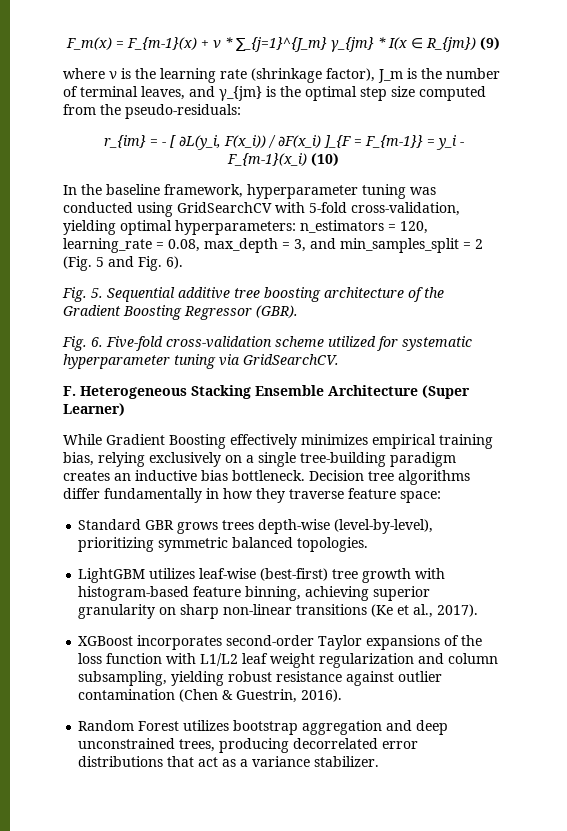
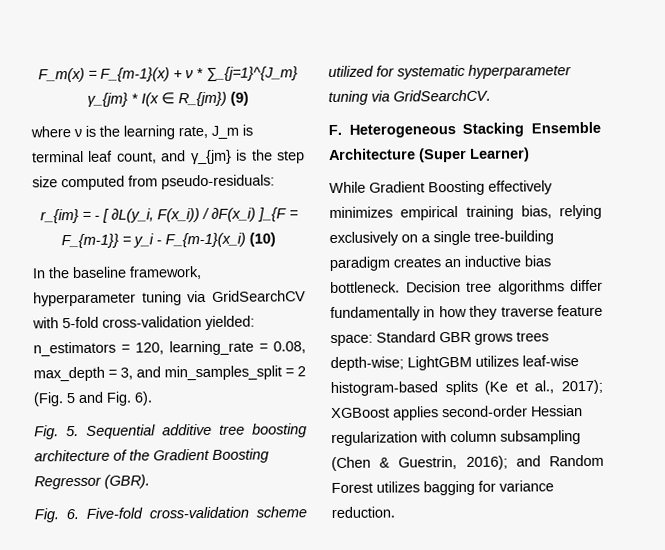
- where ν is the learning rate (shrinkage factor), J_m is the number of terminal leaves, and γ_{jm} is the optimal step size computed from the pseudo-residuals:
+ where ν is the learning rate, J_m is terminal leaf count, and γ_{jm} is the step size computed from pseudo-residuals:
- In the baseline framework, hyperparameter tuning was conducted using GridSearchCV with 5-fold cross-validation, yielding optimal hyperparameters: n_estimators = 120, learning_rate = 0.08, max_depth = 3, and min_samples_split = 2 (Fig. 5 and Fig. 6).
+ In the baseline framework, hyperparameter tuning via GridSearchCV with 5-fold cross-validation yielded: n_estimators = 120, learning_rate = 0.08, max_depth = 3, and min_samples_split = 2 (Fig. 5 and Fig. 6).
- Decision tree algorithms differ fundamentally in how they traverse feature space:
- Standard GBR grows trees depth-wise (level-by-level), prioritizing symmetric balanced topologies.
- LightGBM utilizes leaf-wise (best-first) tree growth with histogram-based feature binning, achieving superior granularity on sharp non-linear transitions (Ke et al., 2017).
- XGBoost incorporates second-order Taylor expansions of the loss function with L1/L2 leaf weight regularization and column subsampling, yielding robust resistance against outlier contamination (Chen & Guestrin, 2016).
- Random Forest utilizes bootstrap aggregation and deep unconstrained trees, producing decorrelated error distributions that act as a variance stabilizer.
+ Decision tree algorithms differ fundamentally in how they traverse feature space: Standard GBR grows trees depth-wise; LightGBM utilizes leaf-wise histogram-based splits (Ke et al., 2017); XGBoost applies second-order Hessian regularization with column subsampling (Chen & Guestrin, 2016); and Random Forest utilizes bagging for variance reduction.

